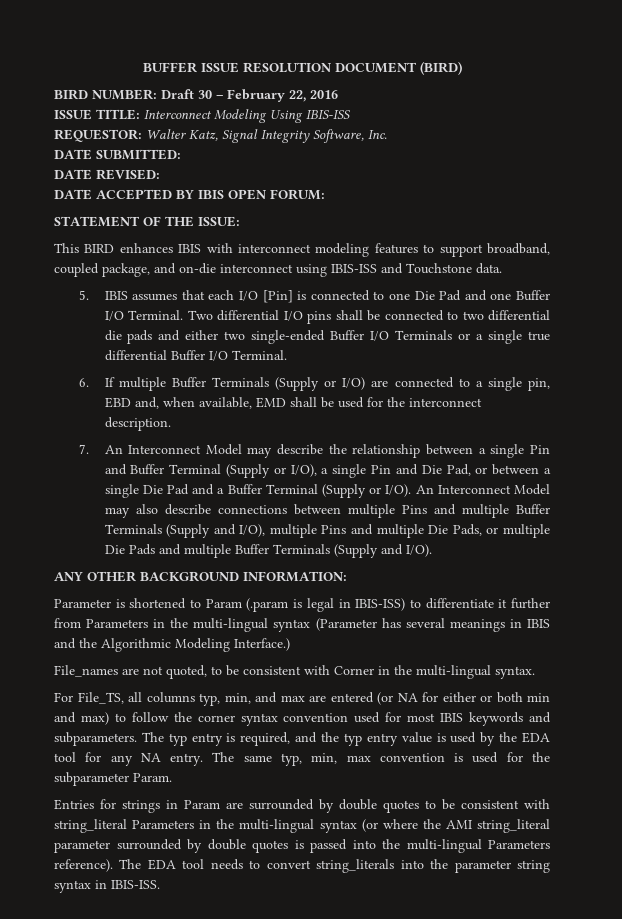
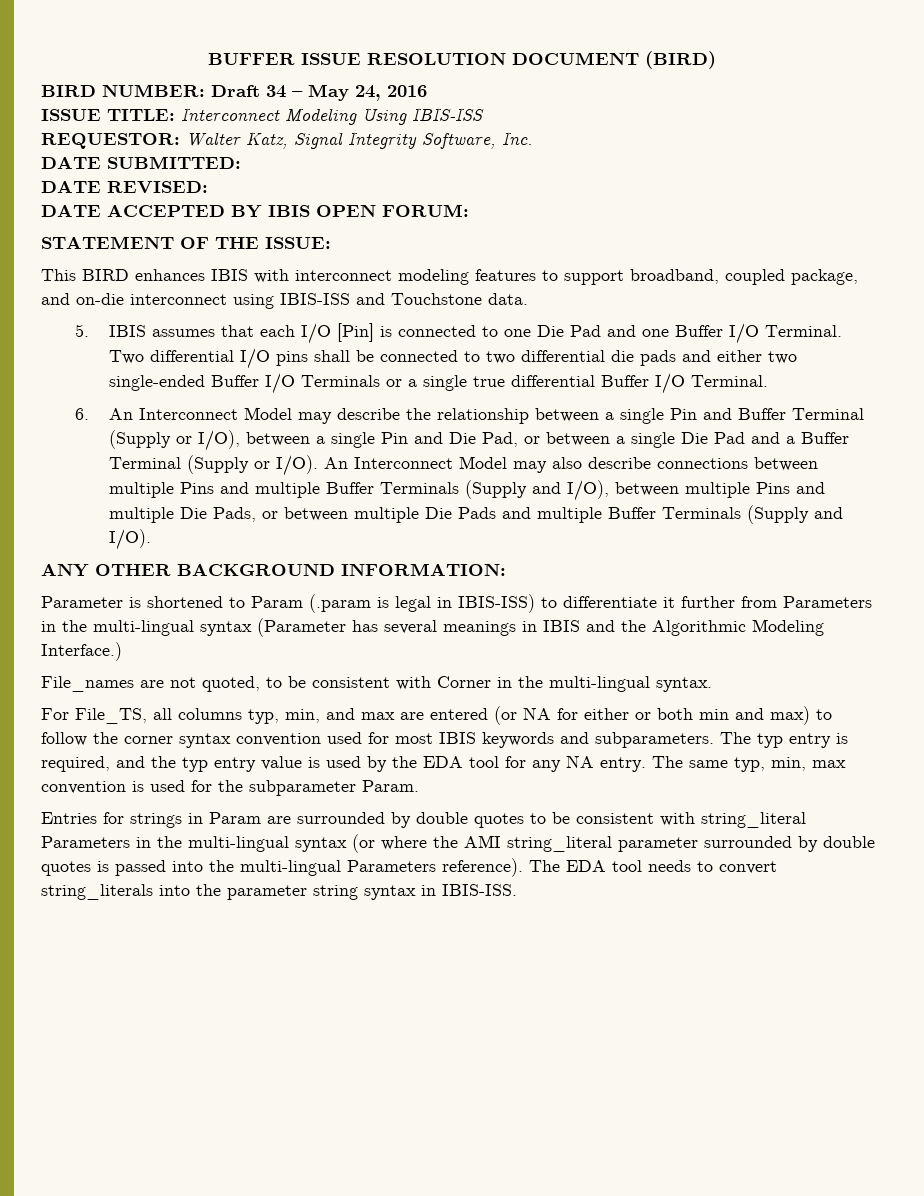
- BIRD NUMBER: Draft 30 – February 22, 2016
+ BIRD NUMBER: Draft 34 – May 24, 2016
- 6. If multiple Buffer Terminals (Supply or I/O) are connected to a single pin, EBD and, when available, EMD shall be used for the interconnect description.
- 7. An Interconnect Model may describe the relationship between a single Pin and Buffer Terminal (Supply or I/O), a single Pin and Die Pad, or between a single Die Pad and a Buffer Terminal (Supply or I/O).
+ 6. An Interconnect Model may describe the relationship between a single Pin and Buffer Terminal (Supply or I/O), between a single Pin and Die Pad, or between a single Die Pad and a Buffer Terminal (Supply or I/O).
- An Interconnect Model may also describe connections between multiple Pins and multiple Buffer Terminals (Supply and I/O), multiple Pins and multiple Die Pads, or multiple Die Pads and multiple Buffer Terminals (Supply and I/O).
+ An Interconnect Model may also describe connections between multiple Pins and multiple Buffer Terminals (Supply and I/O), between multiple Pins and multiple Die Pads, or between multiple Die Pads and multiple Buffer Terminals (Supply and I/O).

